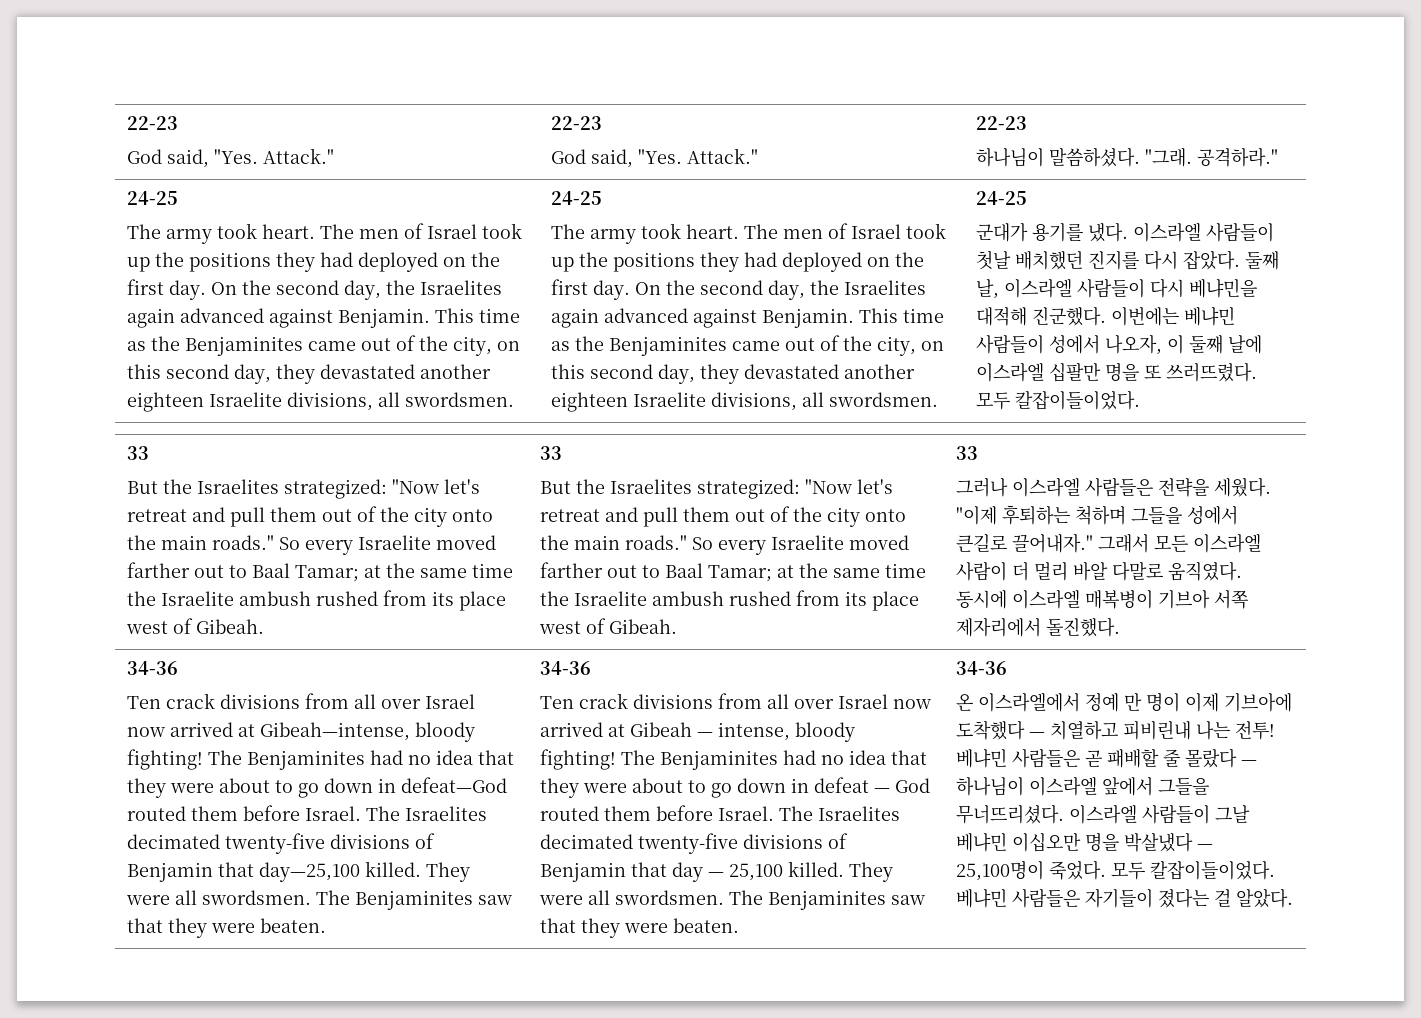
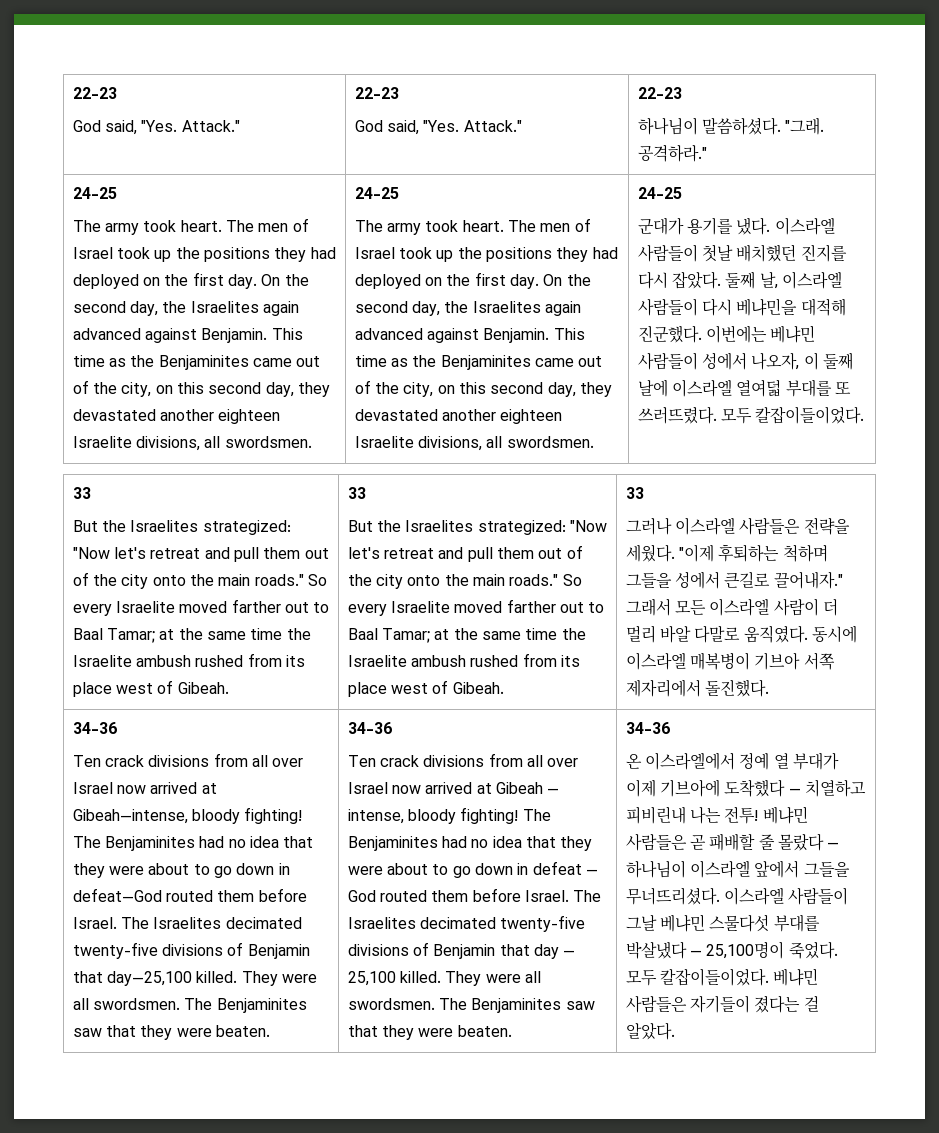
- 이번에는 베냐민 사람들이 성에서 나오자, 이 둘째 날에 이스라엘 십팔만 명을 또 쓰러뜨렸다.
+ 이번에는 베냐민 사람들이 성에서 나오자, 이 둘째 날에 이스라엘 열여덟 부대를 또 쓰러뜨렸다.
- 온 이스라엘에서 정예 만 명이 이제 기브아에 도착했다 — 치열하고 피비린내 나는 전투!
+ 온 이스라엘에서 정예 열 부대가 이제 기브아에 도착했다 — 치열하고 피비린내 나는 전투!
- 이스라엘 사람들이 그날 베냐민 이십오만 명을 박살냈다 — 25,100명이 죽었다.
+ 이스라엘 사람들이 그날 베냐민 스물다섯 부대를 박살냈다 — 25,100명이 죽었다.

